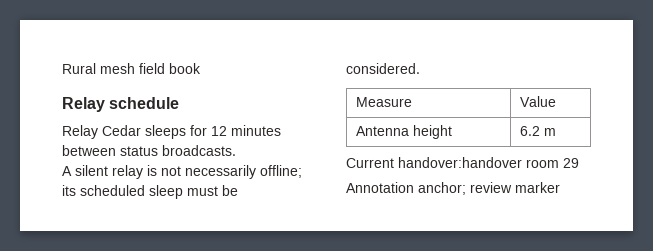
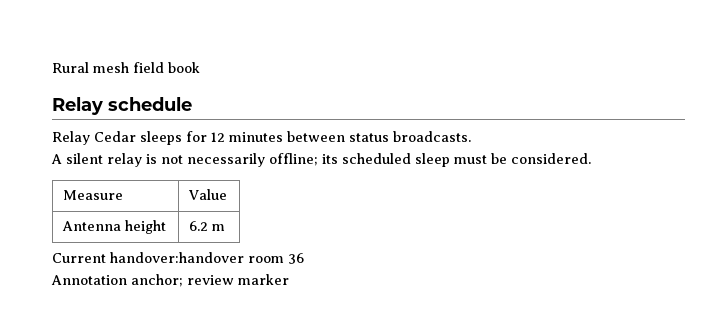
- Current handover:handover room 29
+ Current handover:handover room 36

